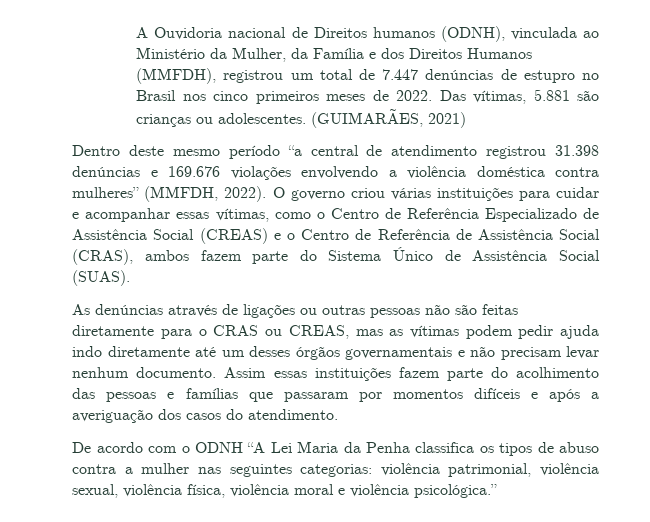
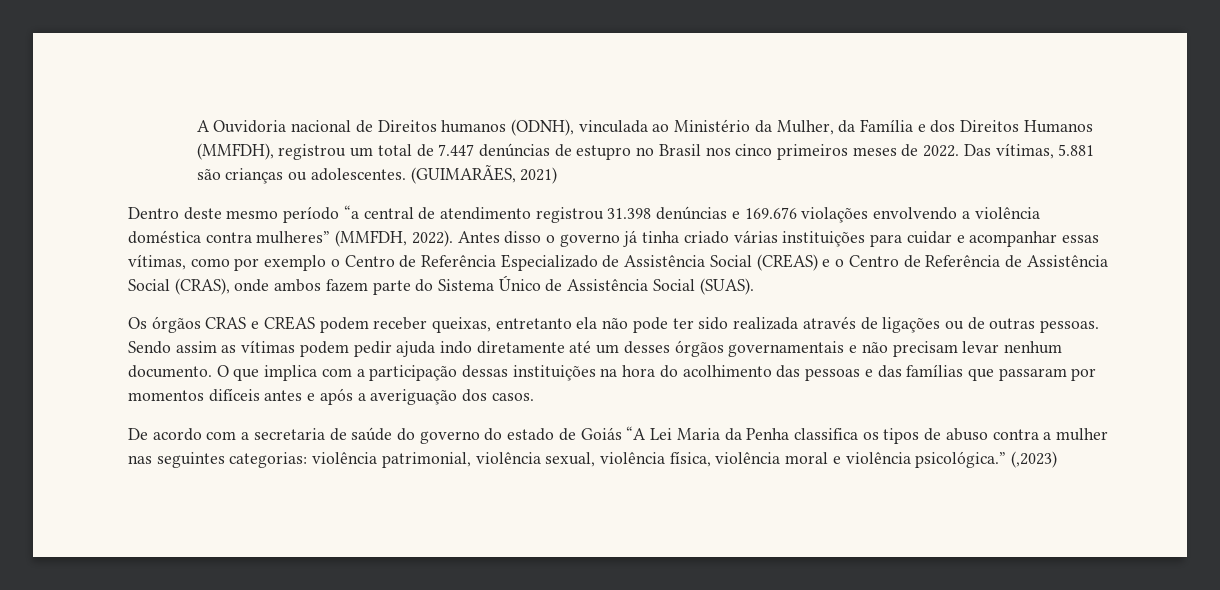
- O governo criou várias instituições para cuidar e acompanhar essas vítimas, como o Centro de Referência Especializado de Assistência Social (CREAS) e o Centro de Referência de Assistência Social (CRAS), ambos fazem parte do Sistema Único de Assistência Social (SUAS).
+ Antes disso o governo já tinha criado várias instituições para cuidar e acompanhar essas vítimas, como por exemplo o Centro de Referência Especializado de Assistência Social (CREAS) e o Centro de Referência de Assistência Social (CRAS), onde ambos fazem parte do Sistema Único de Assistência Social (SUAS).
- As denúncias através de ligações ou outras pessoas não são feitas diretamente para o CRAS ou CREAS, mas as vítimas podem pedir ajuda indo diretamente até um desses órgãos governamentais e não precisam levar nenhum documento.
+ Os órgãos CRAS e CREAS podem receber queixas, entretanto ela não pode ter sido realizada através de ligações ou de outras pessoas. Sendo assim as vítimas podem pedir ajuda indo diretamente até um desses órgãos governamentais e não precisam levar nenhum documento.
- Assim essas instituições fazem parte do acolhimento das pessoas e famílias que passaram por momentos difíceis e após a averiguação dos casos do atendimento.
+ O que implica com a participação dessas instituições na hora do acolhimento das pessoas e das famílias que passaram por momentos difíceis antes e após a averiguação dos casos.
- De acordo com o ODNH “A Lei Maria da Penha classifica os tipos de abuso contra a mulher nas seguintes categorias: violência patrimonial, violência sexual, violência física, violência moral e violência psicológica.”
+ De acordo com a secretaria de saúde do governo do estado de Goiás “A Lei Maria da Penha classifica os tipos de abuso contra a mulher nas seguintes categorias: violência patrimonial, violência sexual, violência física, violência moral e violência psicológica.”
+ (,2023)

